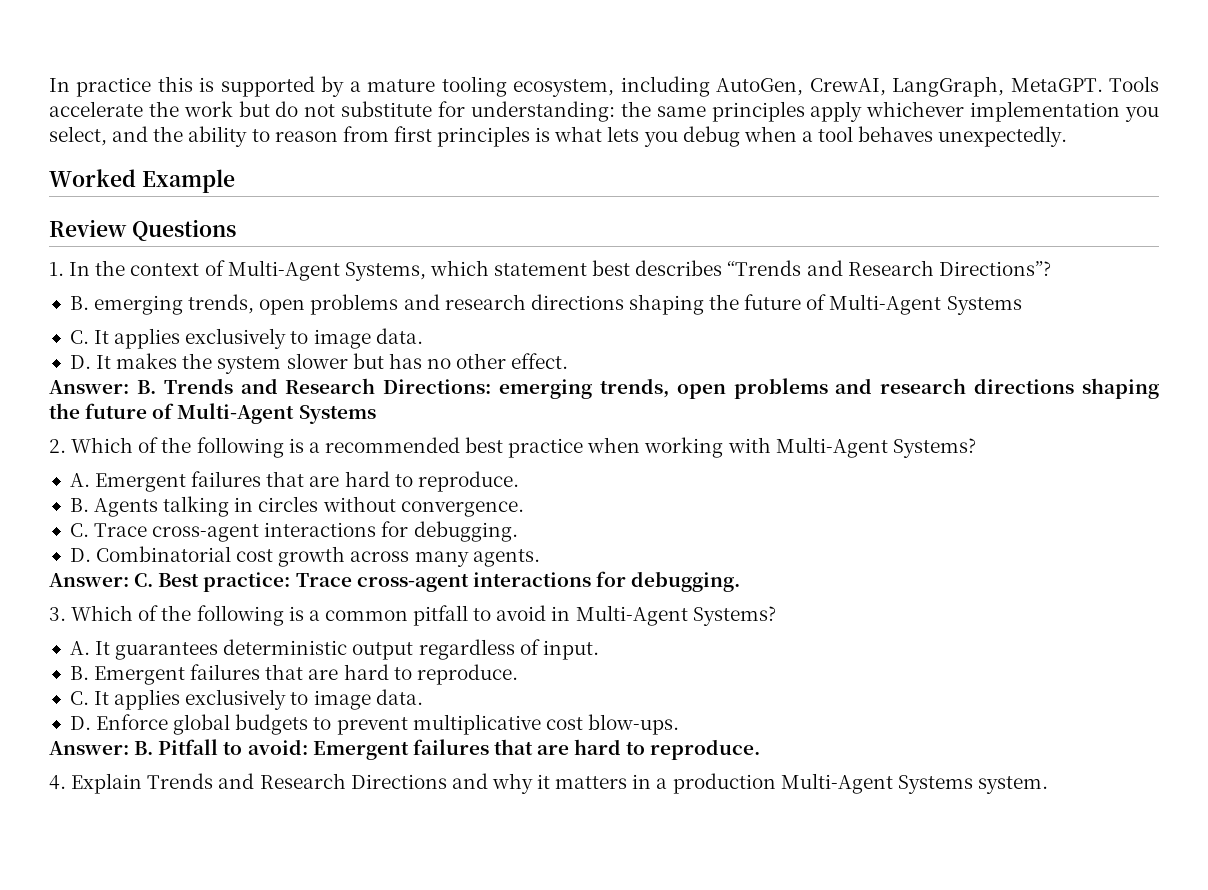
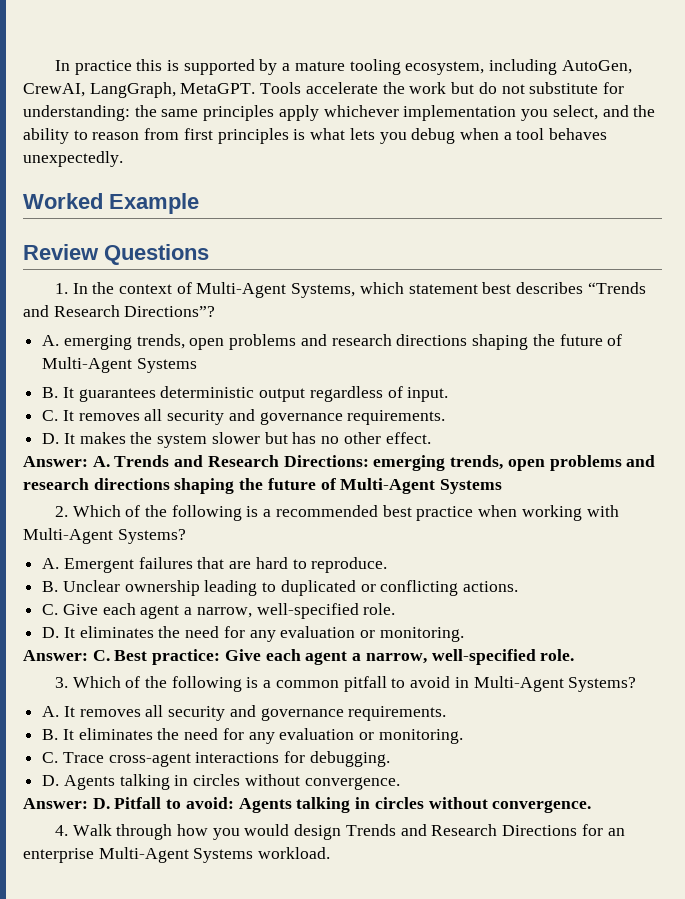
- B. emerging trends, open problems and research directions shaping the future of Multi-Agent Systems
- C. It applies exclusively to image data.
+ A. emerging trends, open problems and research directions shaping the future of Multi-Agent Systems
+ B. It guarantees deterministic output regardless of input.
+ C. It removes all security and governance requirements.
- Answer: B. Trends and Research Directions: emerging trends, open problems and research directions shaping the future of Multi-Agent Systems
+ Answer: A. Trends and Research Directions: emerging trends, open problems and research directions shaping the future of Multi-Agent Systems
- B. Agents talking in circles without convergence.
- C. Trace cross-agent interactions for debugging.
- D. Combinatorial cost growth across many agents.
- Answer: C. Best practice: Trace cross-agent interactions for debugging.
+ B. Unclear ownership leading to duplicated or conflicting actions.
+ C. Give each agent a narrow, well-specified role.
+ D. It eliminates the need for any evaluation or monitoring.
+ Answer: C. Best practice: Give each agent a narrow, well-specified role.
- A. It guarantees deterministic output regardless of input.
- B. Emergent failures that are hard to reproduce.
- C. It applies exclusively to image data.
- D. Enforce global budgets to prevent multiplicative cost blow-ups.
- Answer: B. Pitfall to avoid: Emergent failures that are hard to reproduce.
- 4. Explain Trends and Research Directions and why it matters in a production Multi-Agent Systems system.
+ A. It removes all security and governance requirements.
+ B. It eliminates the need for any evaluation or monitoring.
+ C. Trace cross-agent interactions for debugging.
+ D. Agents talking in circles without convergence.
+ Answer: D. Pitfall to avoid: Agents talking in circles without convergence.
+ 4. Walk through how you would design Trends and Research Directions for an enterprise Multi-Agent Systems workload.

